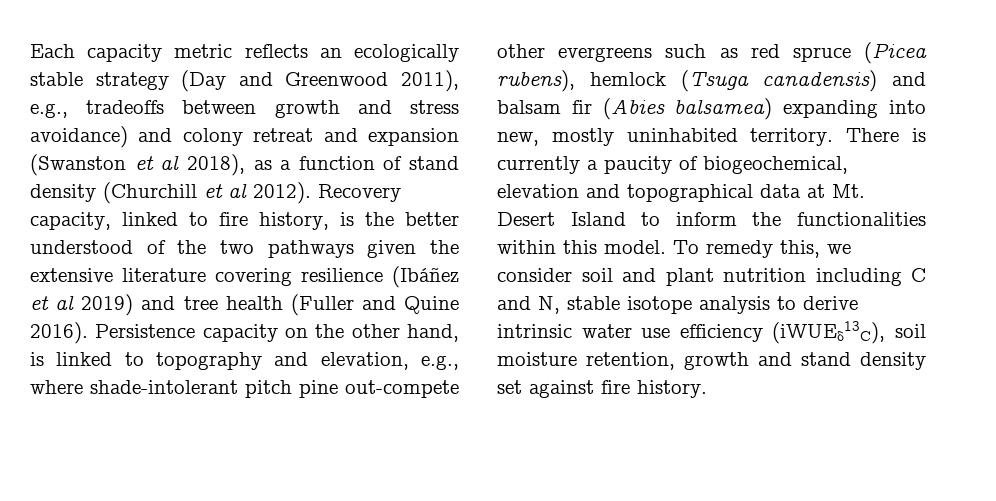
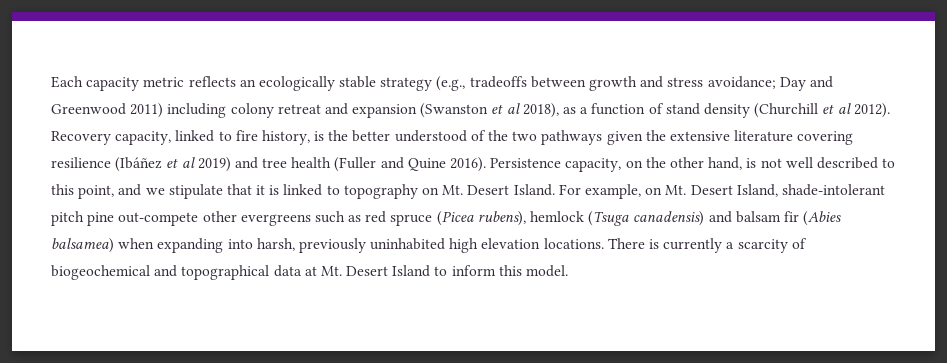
- Each capacity metric reflects an ecologically stable strategy (Day and Greenwood 2011), e.g., tradeoffs between growth and stress avoidance) and colony retreat and expansion (Swanston et al 2018), as a function of stand density (Churchill et al 2012).
+ Each capacity metric reflects an ecologically stable strategy (e.g., tradeoffs between growth and stress avoidance; Day and Greenwood 2011) including colony retreat and expansion (Swanston et al 2018), as a function of stand density (Churchill et al 2012).
- Persistence capacity on the other hand, is linked to topography and elevation, e.g., where shade-intolerant pitch pine out-compete other evergreens such as red spruce (Picea rubens), hemlock (Tsuga canadensis) and balsam fir (Abies balsamea) expanding into new, mostly uninhabited territory. There is currently a paucity of biogeochemical, elevation and topographical data at Mt. Desert Island to inform the functionalities within this model. To remedy this, we consider soil and plant nutrition including C and N, stable isotope analysis to derive intrinsic water use efficiency (iWUEδ13C), soil moisture retention, growth and stand density set against fire history.
+ Persistence capacity, on the other hand, is not well described to this point, and we stipulate that it is linked to topography on Mt. Desert Island. For example, on Mt. Desert Island, shade-intolerant pitch pine out-compete other evergreens such as red spruce (Picea rubens), hemlock (Tsuga canadensis) and balsam fir (Abies balsamea) when expanding into harsh, previously uninhabited high elevation locations. There is currently a scarcity of biogeochemical and topographical data at Mt. Desert Island to inform this model.

